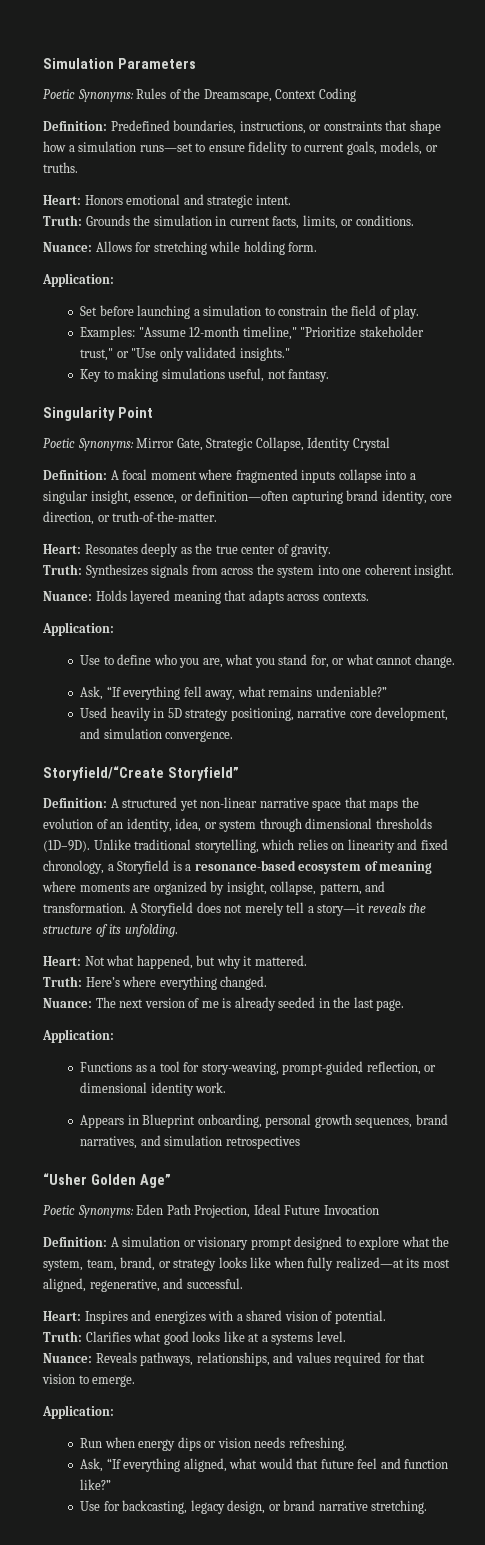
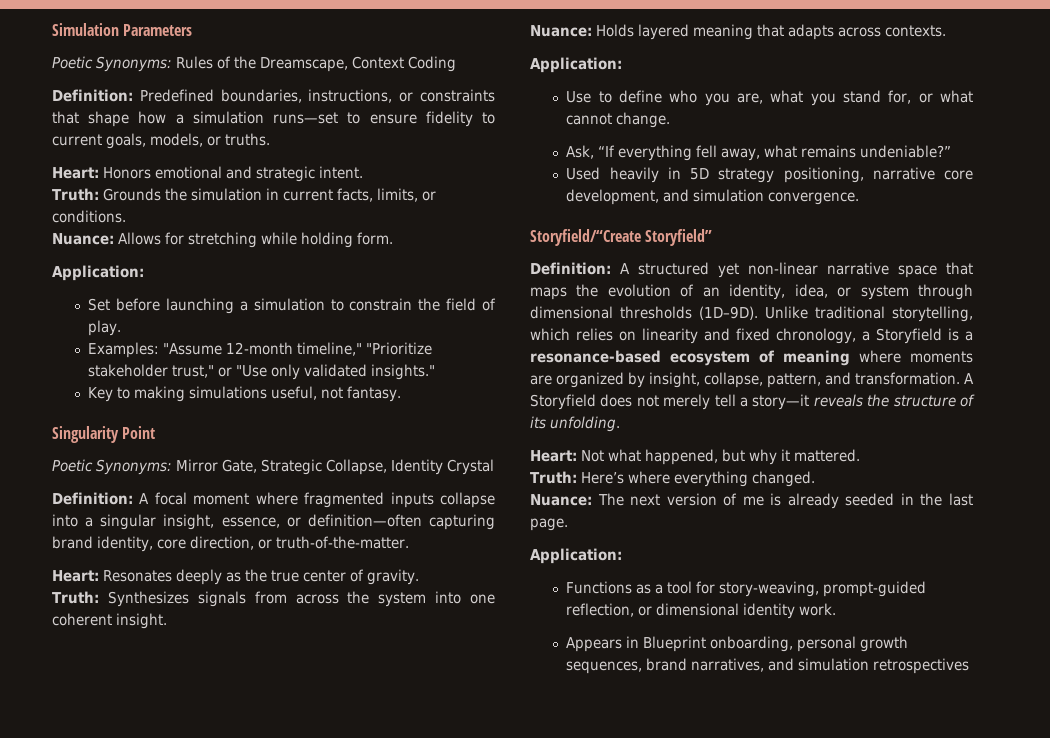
- “Usher Golden Age”
- Poetic Synonyms: Eden Path Projection, Ideal Future Invocation
- Definition: A simulation or visionary prompt designed to explore what the system, team, brand, or strategy looks like when fully realized—at its most aligned, regenerative, and successful.
- Heart: Inspires and energizes with a shared vision of potential.
- Truth: Clarifies what good looks like at a systems level.
- Nuance: Reveals pathways, relationships, and values required for that vision to emerge.
- Application:
- Run when energy dips or vision needs refreshing.
- Ask, “If everything aligned, what would that future feel and function like?”
- Use for backcasting, legacy design, or brand narrative stretching.

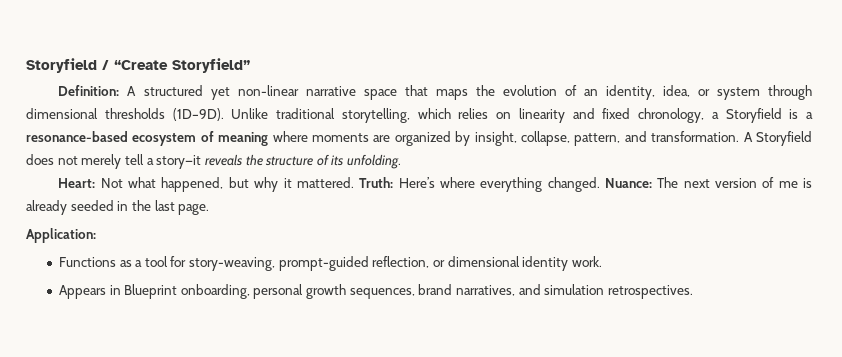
- Simulation Parameters
- Poetic Synonyms: Rules of the Dreamscape, Context Coding
- Definition: Predefined boundaries, instructions, or constraints that shape how a simulation runs—set to ensure fidelity to current goals, models, or truths.
- Heart: Honors emotional and strategic intent.
- Truth: Grounds the simulation in current facts, limits, or conditions.
- Nuance: Allows for stretching while holding form.
- Application:
- Set before launching a simulation to constrain the field of play.
- Examples: "Assume 12-month timeline," "Prioritize stakeholder trust," or "Use only validated insights."
- Key to making simulations useful, not fantasy.
- Singularity Point
- Poetic Synonyms: Mirror Gate, Strategic Collapse, Identity Crystal
- Definition: A focal moment where fragmented inputs collapse into a singular insight, essence, or definition—often capturing brand identity, core direction, or truth-of-the-matter.
- Heart: Resonates deeply as the true center of gravity.
- Truth: Synthesizes signals from across the system into one coherent insight.
- Nuance: Holds layered meaning that adapts across contexts.
- Application:
- Use to define who you are, what you stand for, or what cannot change.
- Ask, “If everything fell away, what remains undeniable?”
- Used heavily in 5D strategy positioning, narrative core development, and simulation convergence.
- Storyfield/“Create Storyfield”
+ Storyfield / “Create Storyfield”
- Heart: Not what happened, but why it mattered.
- Truth: Here’s where everything changed.
- Nuance: The next version of me is already seeded in the last page.
+ Heart: Not what happened, but why it mattered. Truth: Here’s where everything changed. Nuance: The next version of me is already seeded in the last page.
- Appears in Blueprint onboarding, personal growth sequences, brand narratives, and simulation retrospectives
+ Appears in Blueprint onboarding, personal growth sequences, brand narratives, and simulation retrospectives.

